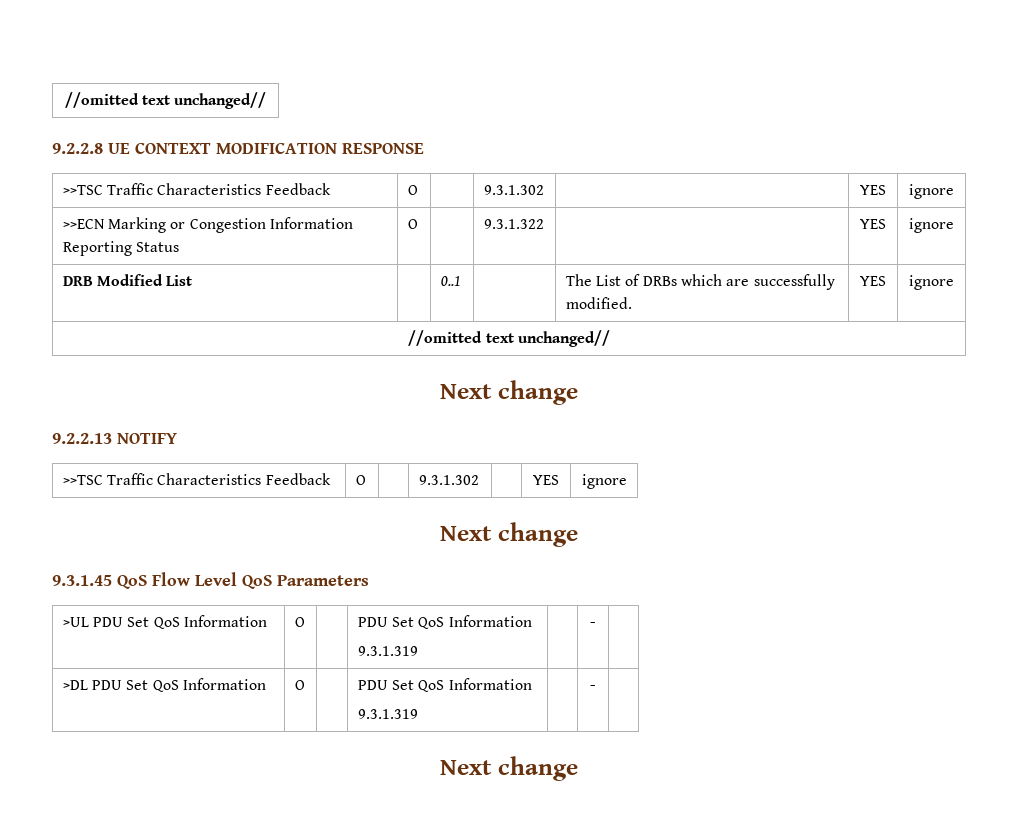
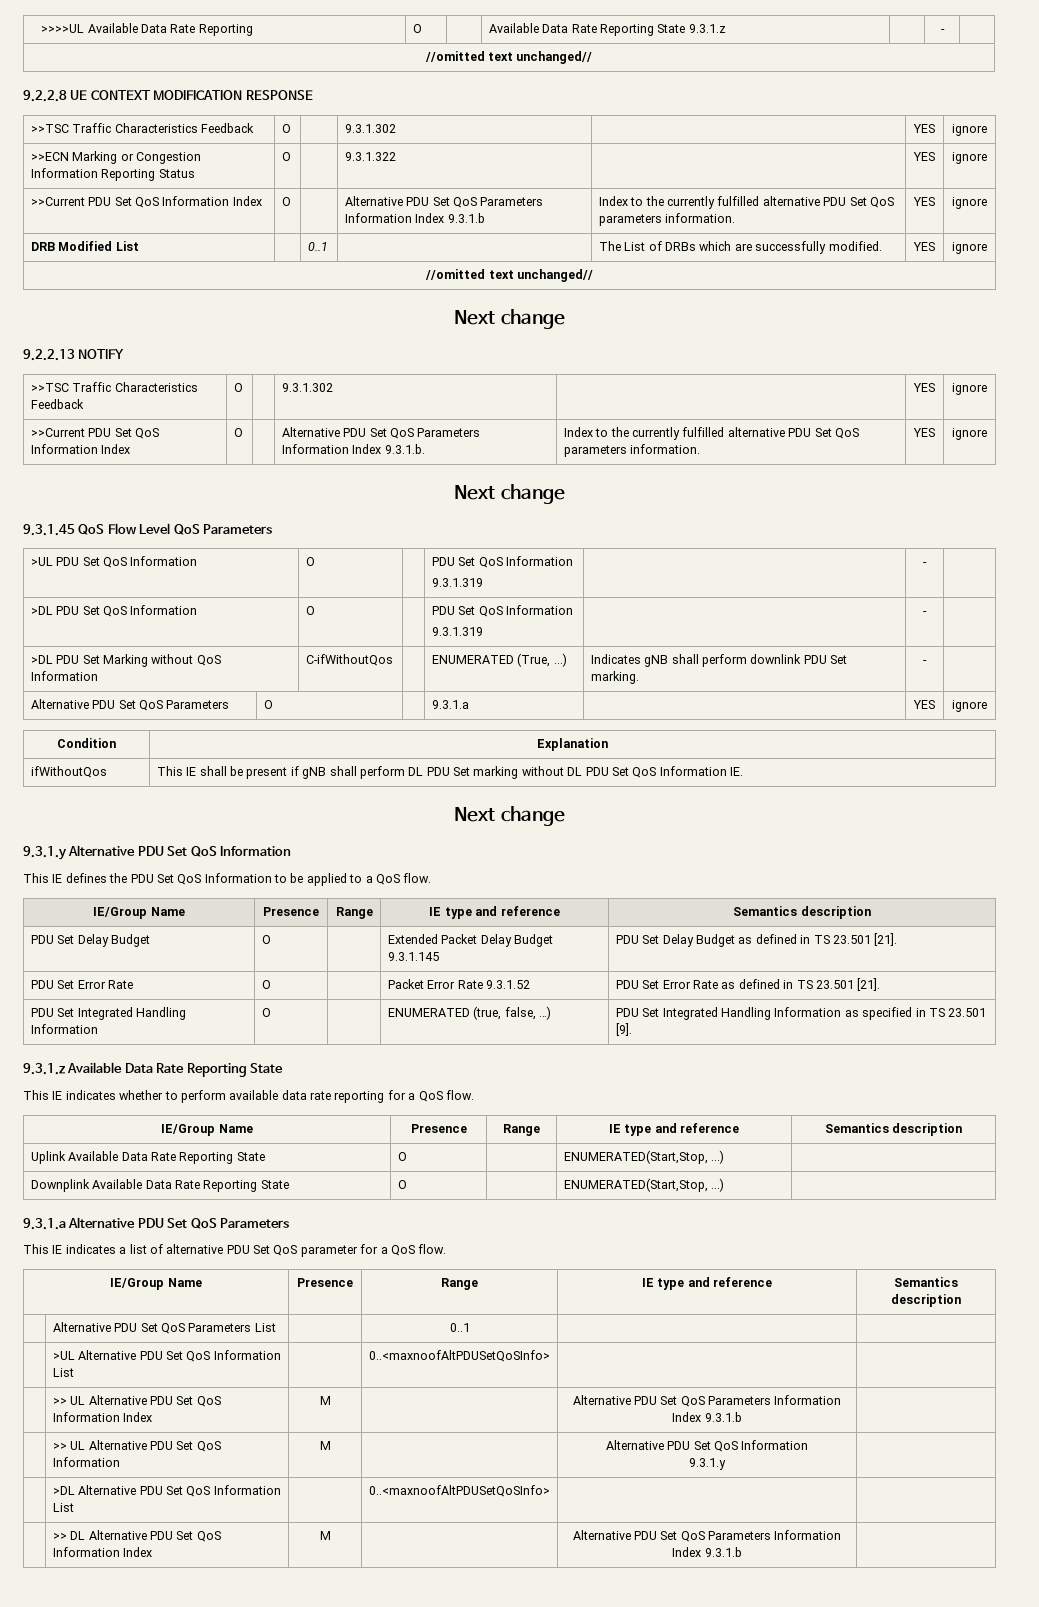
+ >>>>UL Available Data Rate Reporting | O | | Available Data Rate Reporting State 9.3.1.z | | - |
+ >>Current PDU Set QoS Information Index | O | | Alternative PDU Set QoS Parameters Information Index 9.3.1.b | Index to the currently fulfilled alternative PDU Set QoS parameters information. | YES | ignore
+ >>Current PDU Set QoS Information Index | O | | Alternative PDU Set QoS Parameters Information Index 9.3.1.b. | Index to the currently fulfilled alternative PDU Set QoS parameters information. | YES | ignore
  >DL PDU Set QoS Information | O | | PDU Set QoS Information
  9.3.1.319 | | - |
+ >DL PDU Set Marking without QoS Information | C-ifWithoutQos | | ENUMERATED (True, ...) | Indicates gNB shall perform downlink PDU Set marking. | - |
+ Alternative PDU Set QoS Parameters | O | | 9.3.1.a | | YES | ignore
+ Condition | Explanation
+ ifWithoutQos | This IE shall be present if gNB shall perform DL PDU Set marking without DL PDU Set QoS Information IE.
  Next change
+ 9.3.1.y Alternative PDU Set QoS Information
+ This IE defines the PDU Set QoS Information to be applied to a QoS flow.
+ IE/Group Name | Presence | Range | IE type and reference | Semantics description
+ PDU Set Delay Budget | O | | Extended Packet Delay Budget 9.3.1.145 | PDU Set Delay Budget as defined in TS 23.501 [21].
+ PDU Set Error Rate | O | | Packet Error Rate 9.3.1.52 | PDU Set Error Rate as defined in TS 23.501 [21].
+ PDU Set Integrated Handling Information | O | | ENUMERATED (true, false, …) | PDU Set Integrated Handling Information as specified in TS 23.501 [9].
+ 9.3.1.z Available Data Rate Reporting State
+ This IE indicates whether to perform available data rate reporting for a QoS flow.
+ IE/Group Name | Presence | Range | IE type and reference | Semantics description
+ Uplink Available Data Rate Reporting State | O | | ENUMERATED(Start,Stop, ...) |
+ Downplink Available Data Rate Reporting State | O | | ENUMERATED(Start,Stop, ...) |
+ 9.3.1.a Alternative PDU Set QoS Parameters
+ This IE indicates a list of alternative PDU Set QoS parameter for a QoS flow.
+ IE/Group Name | Presence | Range | IE type and reference | Semantics description
+ | Alternative PDU Set QoS Parameters List | | 0..1 | |
+ | >UL Alternative PDU Set QoS Information List | | 0..<maxnoofAltPDUSetQoSInfo> | |
+ | >> UL Alternative PDU Set QoS Information Index | M | | Alternative PDU Set QoS Parameters Information Index 9.3.1.b |
+ | >> UL Alternative PDU Set QoS Information | M | | Alternative PDU Set QoS Information
+ 9.3.1.y |
+ | >DL Alternative PDU Set QoS Information List | | 0..<maxnoofAltPDUSetQoSInfo> | |
+ | >> DL Alternative PDU Set QoS Information Index | M | | Alternative PDU Set QoS Parameters Information Index 9.3.1.b |

